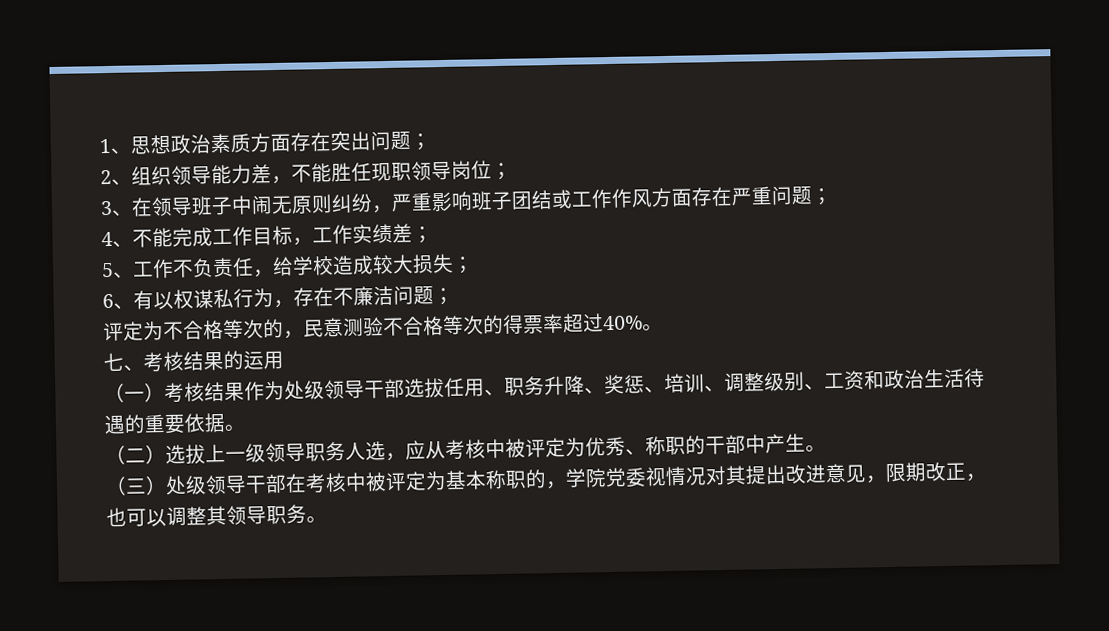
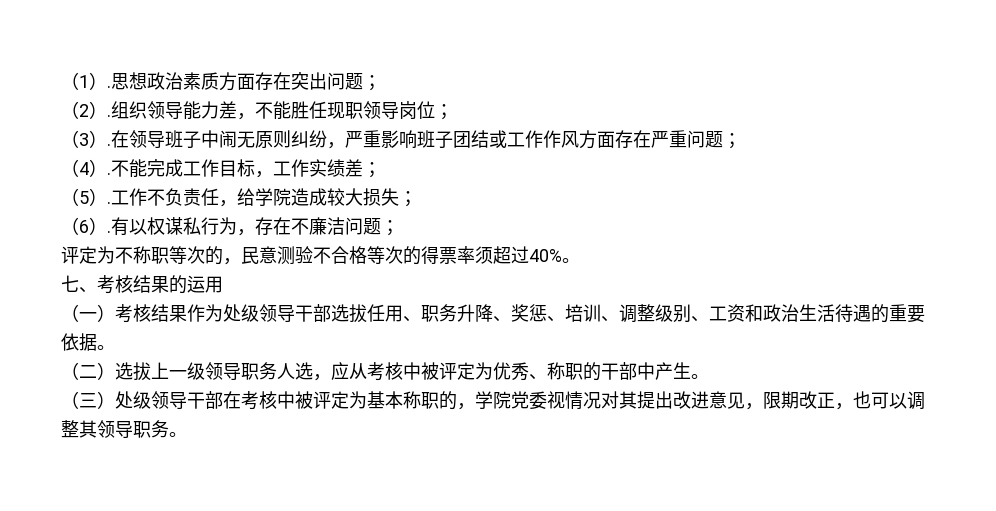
- 1、思想政治素质方面存在突出问题；
+ （1）.思想政治素质方面存在突出问题；
- 2、组织领导能力差，不能胜任现职领导岗位；
+ （2）.组织领导能力差，不能胜任现职领导岗位；
- 3、在领导班子中闹无原则纠纷，严重影响班子团结或工作作风方面存在严重问题；
+ （3）.在领导班子中闹无原则纠纷，严重影响班子团结或工作作风方面存在严重问题；
- 4、不能完成工作目标，工作实绩差；
+ （4）.不能完成工作目标，工作实绩差；
- 5、工作不负责任，给学校造成较大损失；
+ （5）.工作不负责任，给学院造成较大损失；
- 6、有以权谋私行为，存在不廉洁问题；
+ （6）.有以权谋私行为，存在不廉洁问题；
- 评定为不合格等次的，民意测验不合格等次的得票率超过40%。
+ 评定为不称职等次的，民意测验不合格等次的得票率须超过40%。

